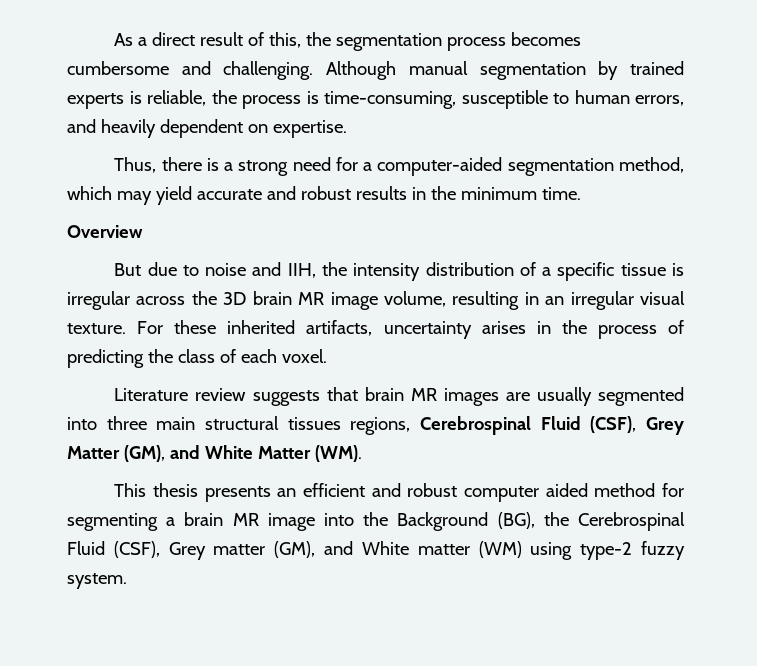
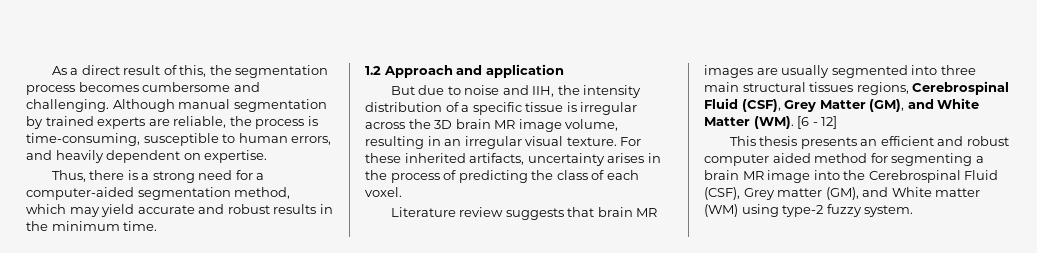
- Although manual segmentation by trained experts is reliable, the process is time-consuming, susceptible to human errors, and heavily dependent on expertise.
+ Although manual segmentation by trained experts are reliable, the process is time-consuming, susceptible to human errors, and heavily dependent on expertise.
- Overview
+ 1.2 Approach and application
- Literature review suggests that brain MR images are usually segmented into three main structural tissues regions, Cerebrospinal Fluid (CSF), Grey Matter (GM), and White Matter (WM).
+ Literature review suggests that brain MR images are usually segmented into three main structural tissues regions, Cerebrospinal Fluid (CSF), Grey Matter (GM), and White Matter (WM). [6 - 12]
- This thesis presents an efficient and robust computer aided method for segmenting a brain MR image into the Background (BG), the Cerebrospinal Fluid (CSF), Grey matter (GM), and White matter (WM) using type-2 fuzzy system.
+ This thesis presents an efficient and robust computer aided method for segmenting a brain MR image into the Cerebrospinal Fluid (CSF), Grey matter (GM), and White matter (WM) using type-2 fuzzy system.

